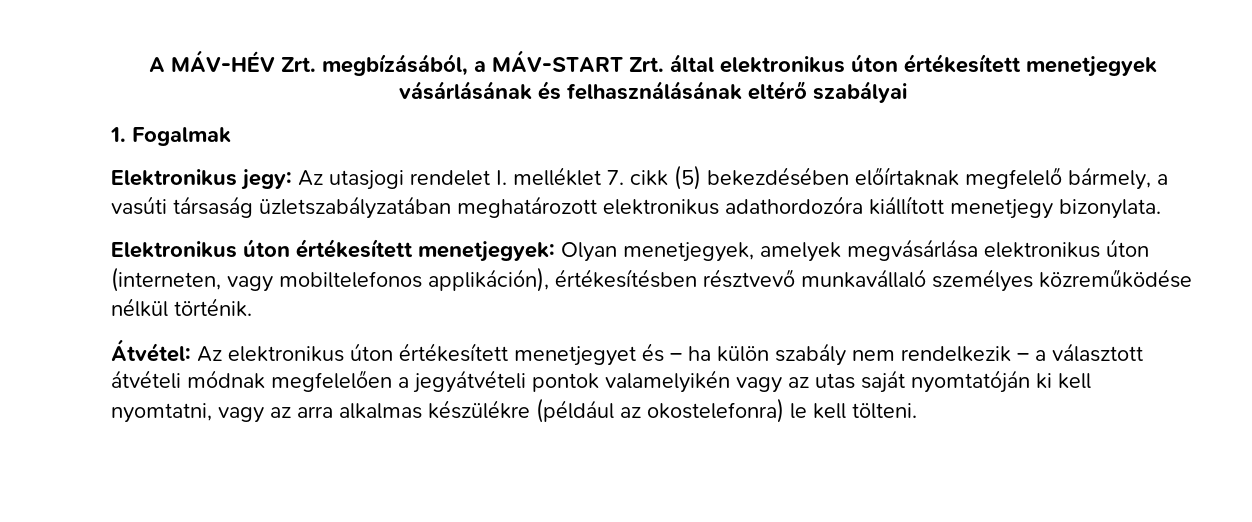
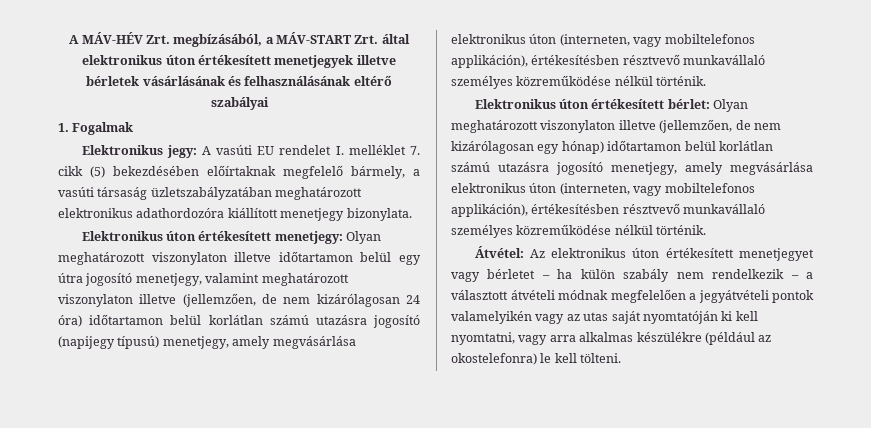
- A MÁV-HÉV Zrt. megbízásából, a MÁV-START Zrt. által elektronikus úton értékesített menetjegyek vásárlásának és felhasználásának eltérő szabályai
+ A MÁV-HÉV Zrt. megbízásából, a MÁV-START Zrt. által elektronikus úton értékesített menetjegyek illetve bérletek vásárlásának és felhasználásának eltérő szabályai
- Elektronikus jegy: Az utasjogi rendelet I. melléklet 7. cikk (5) bekezdésében előírtaknak megfelelő bármely, a vasúti társaság üzletszabályzatában meghatározott elektronikus adathordozóra kiállított menetjegy bizonylata.
+ Elektronikus jegy: A vasúti EU rendelet I. melléklet 7. cikk (5) bekezdésében előírtaknak megfelelő bármely, a vasúti társaság üzletszabályzatában meghatározott elektronikus adathordozóra kiállított menetjegy bizonylata.
- Elektronikus úton értékesített menetjegyek: Olyan menetjegyek, amelyek megvásárlása elektronikus úton (interneten, vagy mobiltelefonos applikáción), értékesítésben résztvevő munkavállaló személyes közreműködése nélkül történik.
+ Elektronikus úton értékesített menetjegy: Olyan meghatározott viszonylaton illetve időtartamon belül egy útra jogosító menetjegy, valamint meghatározott viszonylaton illetve (jellemzően, de nem kizárólagosan 24 óra) időtartamon belül korlátlan számú utazásra jogosító (napijegy típusú) menetjegy, amely megvásárlása elektronikus úton (interneten, vagy mobiltelefonos applikáción), értékesítésben résztvevő munkavállaló személyes közreműködése nélkül történik.
+ Elektronikus úton értékesített bérlet: Olyan meghatározott viszonylaton illetve (jellemzően, de nem kizárólagosan egy hónap) időtartamon belül korlátlan számú utazásra jogosító menetjegy, amely megvásárlása elektronikus úton (interneten, vagy mobiltelefonos applikáción), értékesítésben résztvevő munkavállaló személyes közreműködése nélkül történik.
- Átvétel: Az elektronikus úton értékesített menetjegyet és – ha külön szabály nem rendelkezik – a választott átvételi módnak megfelelően a jegyátvételi pontok valamelyikén vagy az utas saját nyomtatóján ki kell nyomtatni, vagy az arra alkalmas készülékre (például az okostelefonra) le kell tölteni.
+ Átvétel: Az elektronikus úton értékesített menetjegyet vagy bérletet – ha külön szabály nem rendelkezik – a választott átvételi módnak megfelelően a jegyátvételi pontok valamelyikén vagy az utas saját nyomtatóján ki kell nyomtatni, vagy arra alkalmas készülékre (például az okostelefonra) le kell tölteni.

